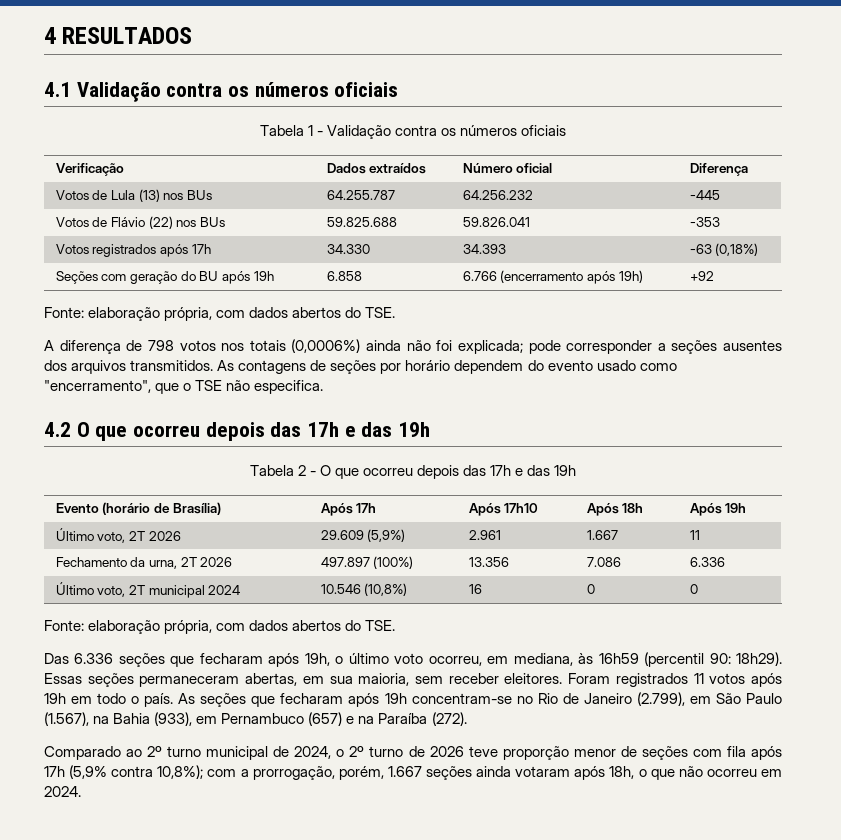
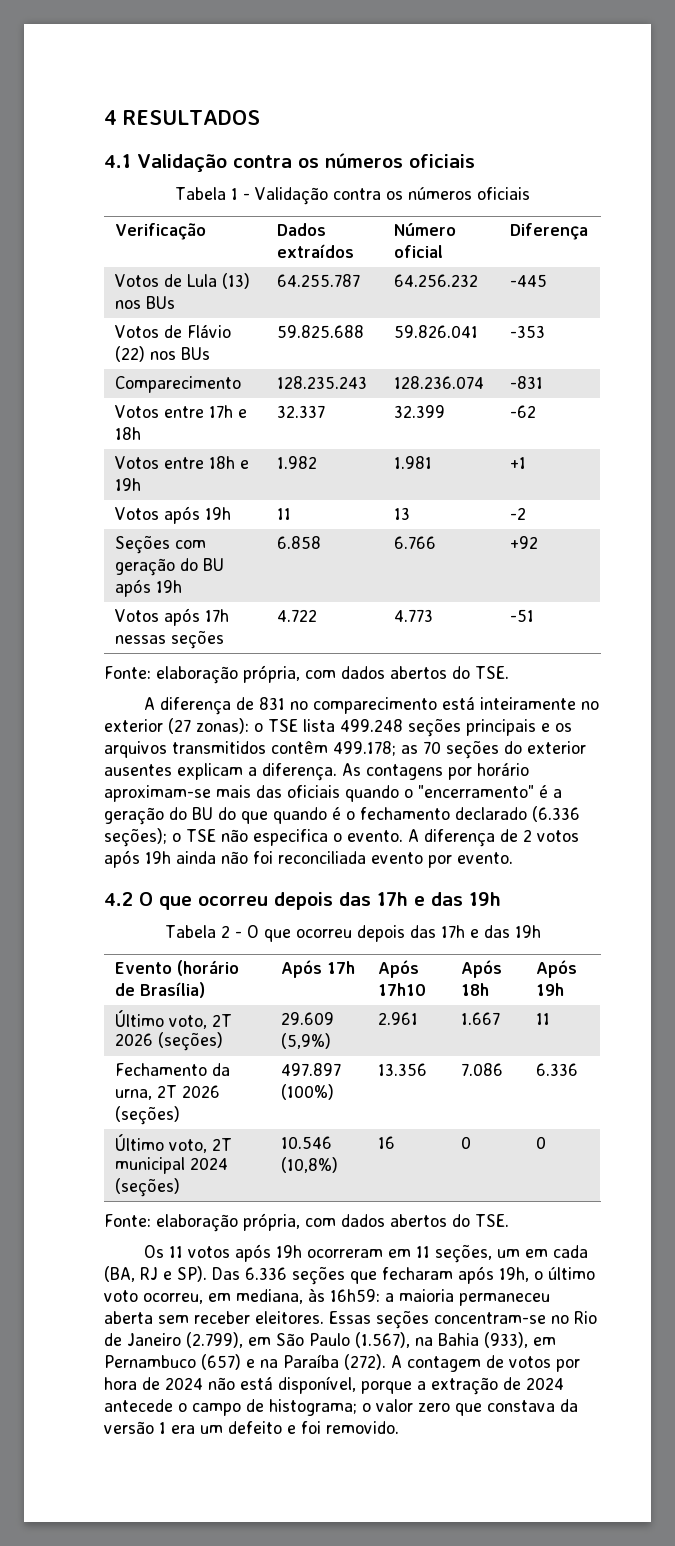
- Votos registrados após 17h | 34.330 | 34.393 | -63 (0,18%)
+ Comparecimento | 128.235.243 | 128.236.074 | -831
+ Votos entre 17h e 18h | 32.337 | 32.399 | -62
+ Votos entre 18h e 19h | 1.982 | 1.981 | +1
+ Votos após 19h | 11 | 13 | -2
- Seções com geração do BU após 19h | 6.858 | 6.766 (encerramento após 19h) | +92
+ Seções com geração do BU após 19h | 6.858 | 6.766 | +92
+ Votos após 17h nessas seções | 4.722 | 4.773 | -51
- A diferença de 798 votos nos totais (0,0006%) ainda não foi explicada; pode corresponder a seções ausentes dos arquivos transmitidos. As contagens de seções por horário dependem do evento usado como "encerramento", que o TSE não especifica.
+ A diferença de 831 no comparecimento está inteiramente no exterior (27 zonas): o TSE lista 499.248 seções principais e os arquivos transmitidos contêm 499.178; as 70 seções do exterior ausentes explicam a diferença. As contagens por horário aproximam-se mais das oficiais quando o "encerramento" é a geração do BU do que quando é o fechamento declarado (6.336 seções); o TSE não especifica o evento. A diferença de 2 votos após 19h ainda não foi reconciliada evento por evento.
- Último voto, 2T 2026 | 29.609 (5,9%) | 2.961 | 1.667 | 11
+ Último voto, 2T 2026 (seções) | 29.609 (5,9%) | 2.961 | 1.667 | 11
- Fechamento da urna, 2T 2026 | 497.897 (100%) | 13.356 | 7.086 | 6.336
+ Fechamento da urna, 2T 2026 (seções) | 497.897 (100%) | 13.356 | 7.086 | 6.336
- Último voto, 2T municipal 2024 | 10.546 (10,8%) | 16 | 0 | 0
+ Último voto, 2T municipal 2024 (seções) | 10.546 (10,8%) | 16 | 0 | 0
- Das 6.336 seções que fecharam após 19h, o último voto ocorreu, em mediana, às 16h59 (percentil 90: 18h29). Essas seções permaneceram abertas, em sua maioria, sem receber eleitores. Foram registrados 11 votos após 19h em todo o país. As seções que fecharam após 19h concentram-se no Rio de Janeiro (2.799), em São Paulo (1.567), na Bahia (933), em Pernambuco (657) e na Paraíba (272).
- Comparado ao 2º turno municipal de 2024, o 2º turno de 2026 teve proporção menor de seções com fila após 17h (5,9% contra 10,8%); com a prorrogação, porém, 1.667 seções ainda votaram após 18h, o que não ocorreu em 2024.
+ Os 11 votos após 19h ocorreram em 11 seções, um em cada (BA, RJ e SP). Das 6.336 seções que fecharam após 19h, o último voto ocorreu, em mediana, às 16h59: a maioria permaneceu aberta sem receber eleitores. Essas seções concentram-se no Rio de Janeiro (2.799), em São Paulo (1.567), na Bahia (933), em Pernambuco (657) e na Paraíba (272). A contagem de votos por hora de 2024 não está disponível, porque a extração de 2024 antecede o campo de histograma; o valor zero que constava da versão 1 era um defeito e foi removido.

